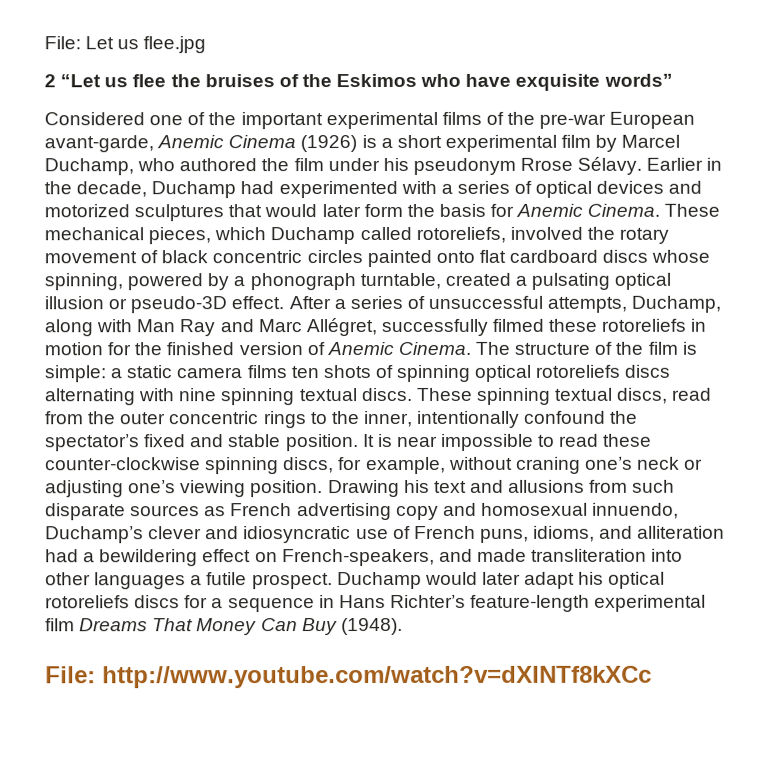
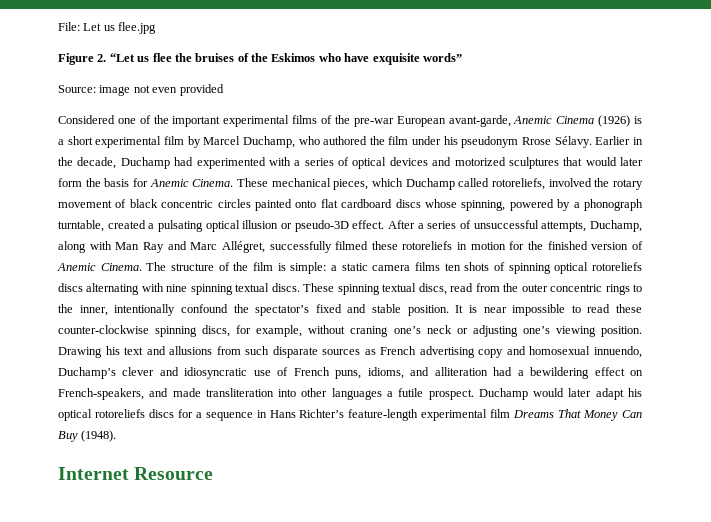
- 2 “Let us flee the bruises of the Eskimos who have exquisite words”
+ Figure 2. “Let us flee the bruises of the Eskimos who have exquisite words”
+ Source: image not even provided
- File: http://www.youtube.com/watch?v=dXINTf8kXCc
+ Internet Resource

